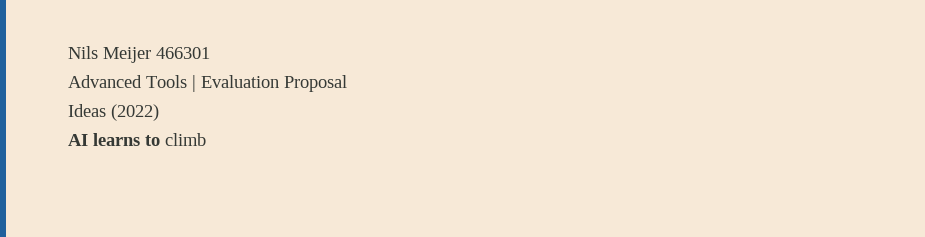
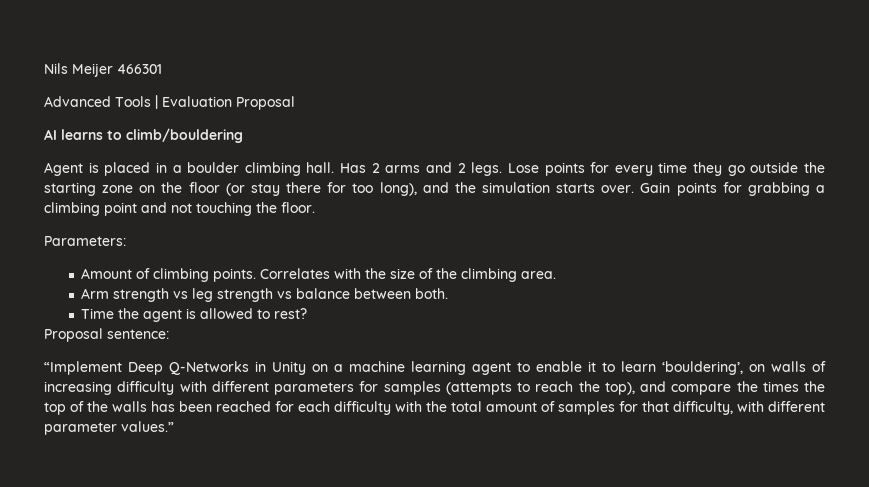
- Ideas (2022)
- AI learns to climb
+ AI learns to climb/bouldering
+ Agent is placed in a boulder climbing hall. Has 2 arms and 2 legs. Lose points for every time they go outside the starting zone on the floor (or stay there for too long), and the simulation starts over. Gain points for grabbing a climbing point and not touching the floor.
+ Parameters:
+ Amount of climbing points. Correlates with the size of the climbing area.
+ Arm strength vs leg strength vs balance between both.
+ Time the agent is allowed to rest?
+ Proposal sentence:
+ “Implement Deep Q-Networks in Unity on a machine learning agent to enable it to learn ‘bouldering’, on walls of increasing difficulty with different parameters for samples (attempts to reach the top), and compare the times the top of the walls has been reached for each difficulty with the total amount of samples for that difficulty, with different parameter values.”

